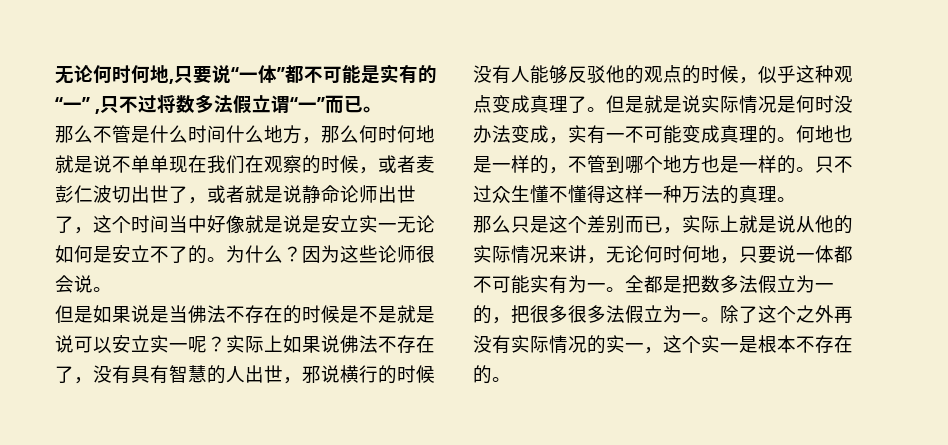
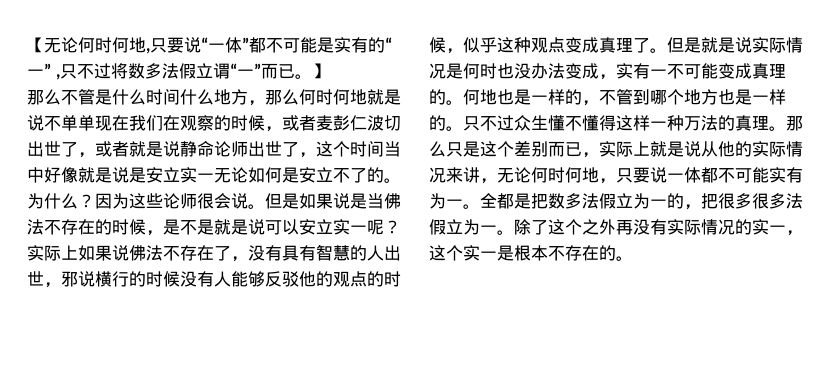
- 无论何时何地,只要说“一体”都不可能是实有的“一” ,只不过将数多法假立谓“一”而已。
+ 【无论何时何地,只要说“一体”都不可能是实有的“一” ,只不过将数多法假立谓“一”而已。】
- 因为这些论师很会说。
- 但是如果说是当佛法不存在的时候是不是就是说可以安立实一呢？
+ 因为这些论师很会说。但是如果说是当佛法不存在的时候，是不是就是说可以安立实一呢？
- 但是就是说实际情况是何时没办法变成，实有一不可能变成真理的。
+ 但是就是说实际情况是何时也没办法变成，实有一不可能变成真理的。
- 只不过众生懂不懂得这样一种万法的真理。
- 那么只是这个差别而已，实际上就是说从他的实际情况来讲，无论何时何地，只要说一体都不可能实有为一。
+ 只不过众生懂不懂得这样一种万法的真理。那么只是这个差别而已，实际上就是说从他的实际情况来讲，无论何时何地，只要说一体都不可能实有为一。

